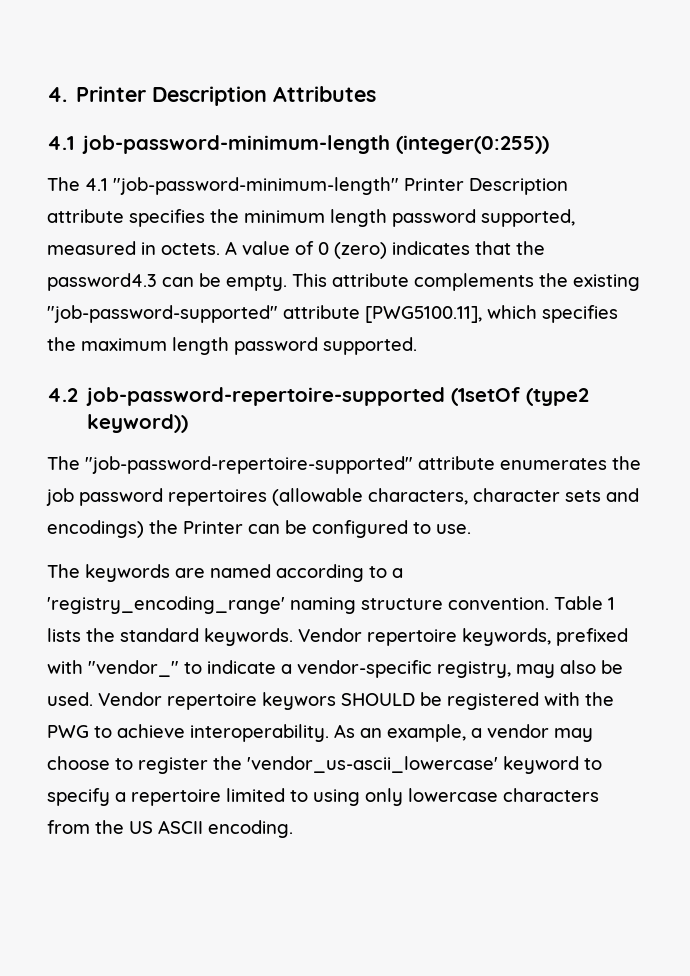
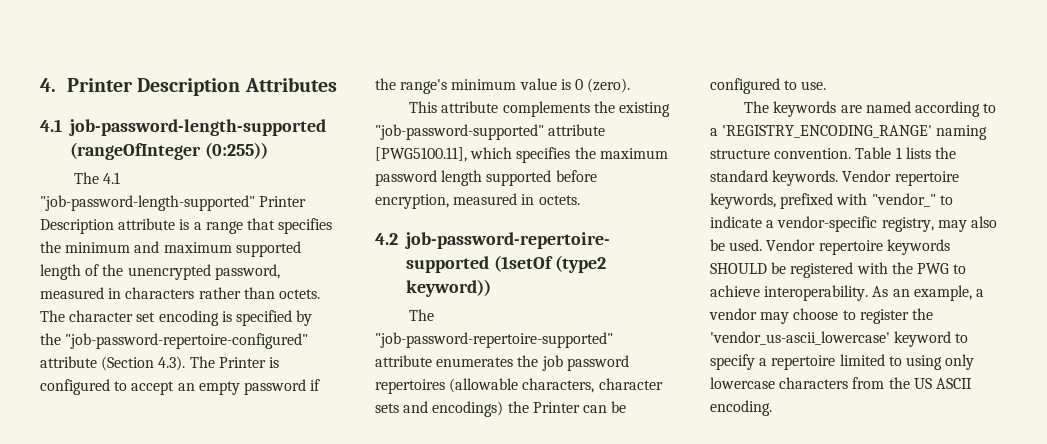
- 4.1 job-password-minimum-length (integer(0:255))
+ 4.1 job-password-length-supported (rangeOfInteger (0:255))
- The 4.1 "job-password-minimum-length" Printer Description attribute specifies the minimum length password supported, measured in octets. A value of 0 (zero) indicates that the password4.3 can be empty. This attribute complements the existing "job-password-supported" attribute [PWG5100.11], which specifies the maximum length password supported.
+ The 4.1 "job-password-length-supported" Printer Description attribute is a range that specifies the minimum and maximum supported length of the unencrypted password, measured in characters rather than octets. The character set encoding is specified by the "job-password-repertoire-configured" attribute (Section 4.3). The Printer is configured to accept an empty password if the range's minimum value is 0 (zero).
+ This attribute complements the existing "job-password-supported" attribute [PWG5100.11], which specifies the maximum password length supported before encryption, measured in octets.
- The keywords are named according to a 'registry_encoding_range' naming structure convention.
+ The keywords are named according to a 'REGISTRY_ENCODING_RANGE' naming structure convention.
- Vendor repertoire keywors SHOULD be registered with the PWG to achieve interoperability.
+ Vendor repertoire keywords SHOULD be registered with the PWG to achieve interoperability.

